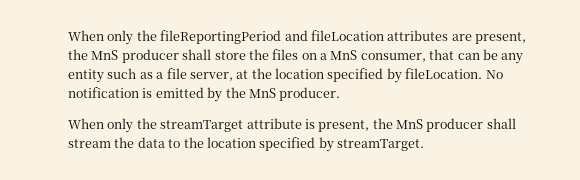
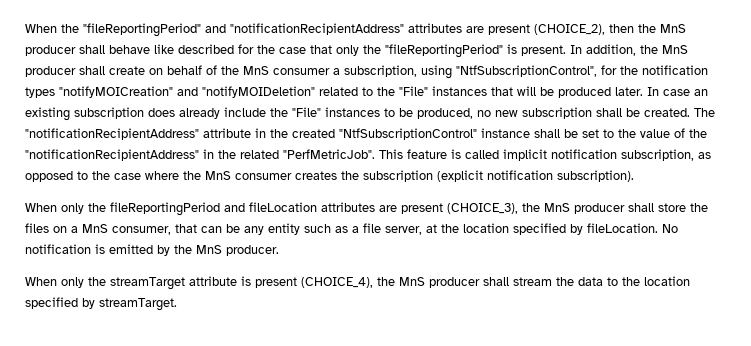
- When only the fileReportingPeriod and fileLocation attributes are present, the MnS producer shall store the files on a MnS consumer, that can be any entity such as a file server, at the location specified by fileLocation.
+ When the "fileReportingPeriod" and "notificationRecipientAddress" attributes are present (CHOICE_2), then the MnS producer shall behave like described for the case that only the "fileReportingPeriod" is present. In addition, the MnS producer shall create on behalf of the MnS consumer a subscription, using "NtfSubscriptionControl", for the notification types "notifyMOICreation" and "notifyMOIDeletion" related to the "File" instances that will be produced later. In case an existing subscription does already include the "File" instances to be produced, no new subscription shall be created. The "notificationRecipientAddress" attribute in the created "NtfSubscriptionControl" instance shall be set to the value of the "notificationRecipientAddress" in the related "PerfMetricJob". This feature is called implicit notification subscription, as opposed to the case where the MnS consumer creates the subscription (explicit notification subscription).
+ When only the fileReportingPeriod and fileLocation attributes are present (CHOICE_3), the MnS producer shall store the files on a MnS consumer, that can be any entity such as a file server, at the location specified by fileLocation.
- When only the streamTarget attribute is present, the MnS producer shall stream the data to the location specified by streamTarget.
+ When only the streamTarget attribute is present (CHOICE_4), the MnS producer shall stream the data to the location specified by streamTarget.

